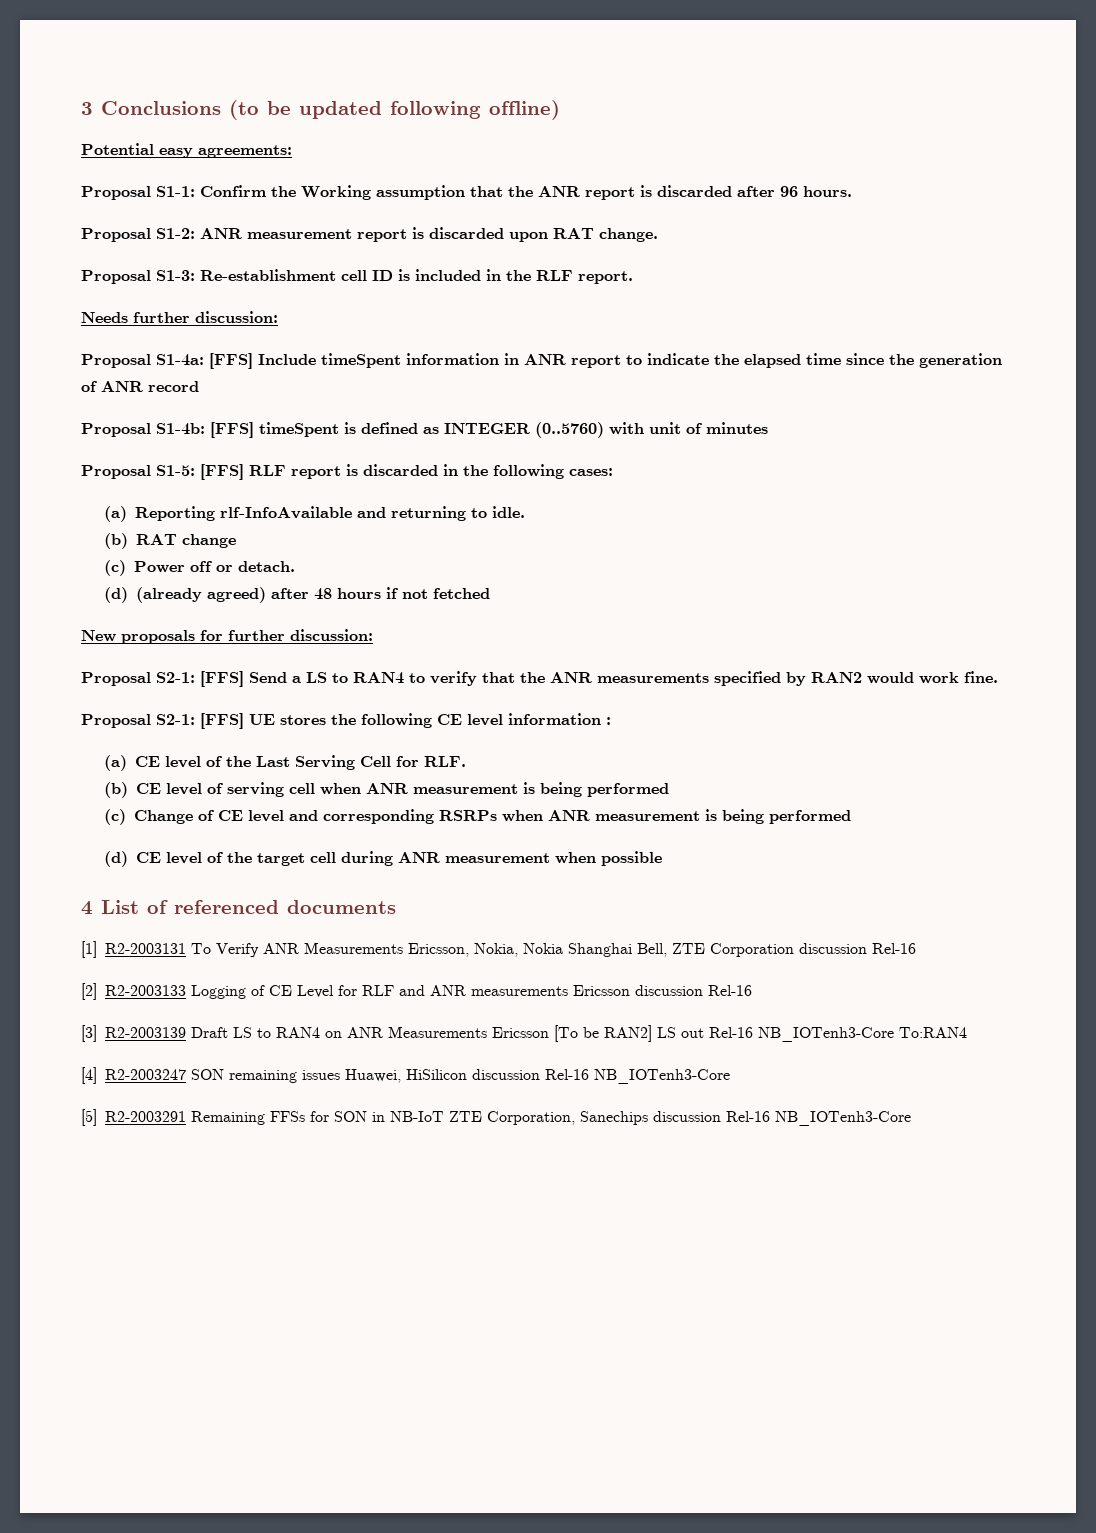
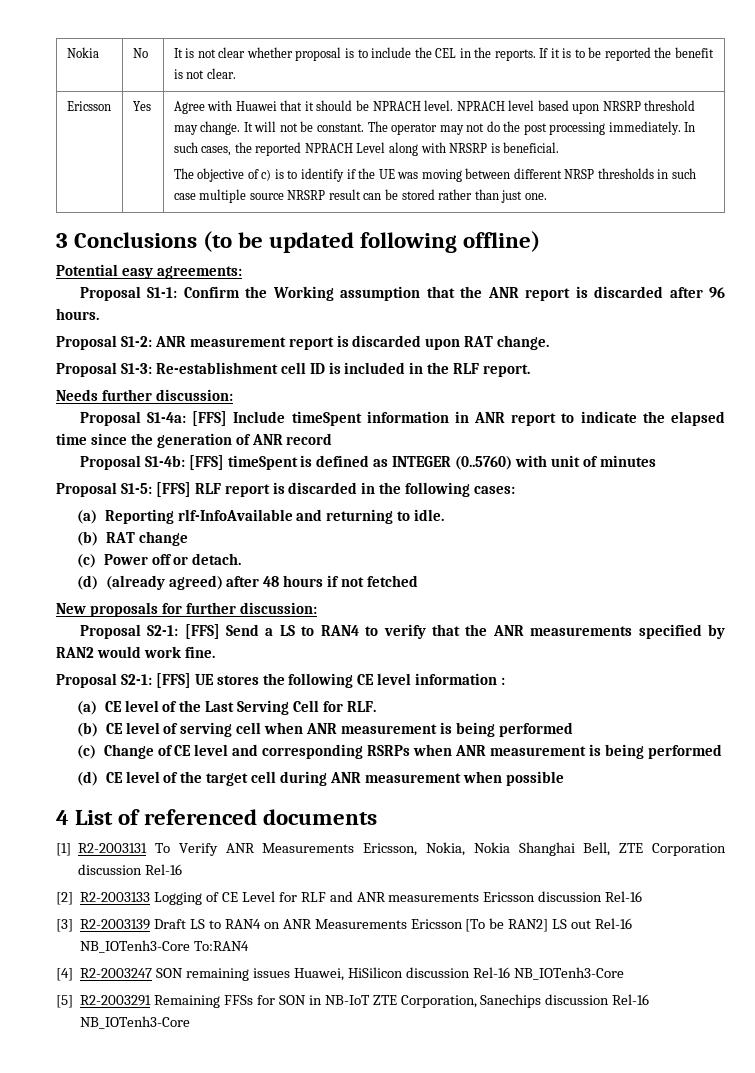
+ Nokia | No | It is not clear whether proposal is to include the CEL in the reports. If it is to be reported the benefit is not clear.
+ Ericsson | Yes | Agree with Huawei that it should be NPRACH level. NPRACH level based upon NRSRP threshold may change. It will not be constant. The operator may not do the post processing immediately. In such cases, the reported NPRACH Level along with NRSRP is beneficial.
+ The objective of c) is to identify if the UE was moving between different NRSP thresholds in such case multiple source NRSRP result can be stored rather than just one.

